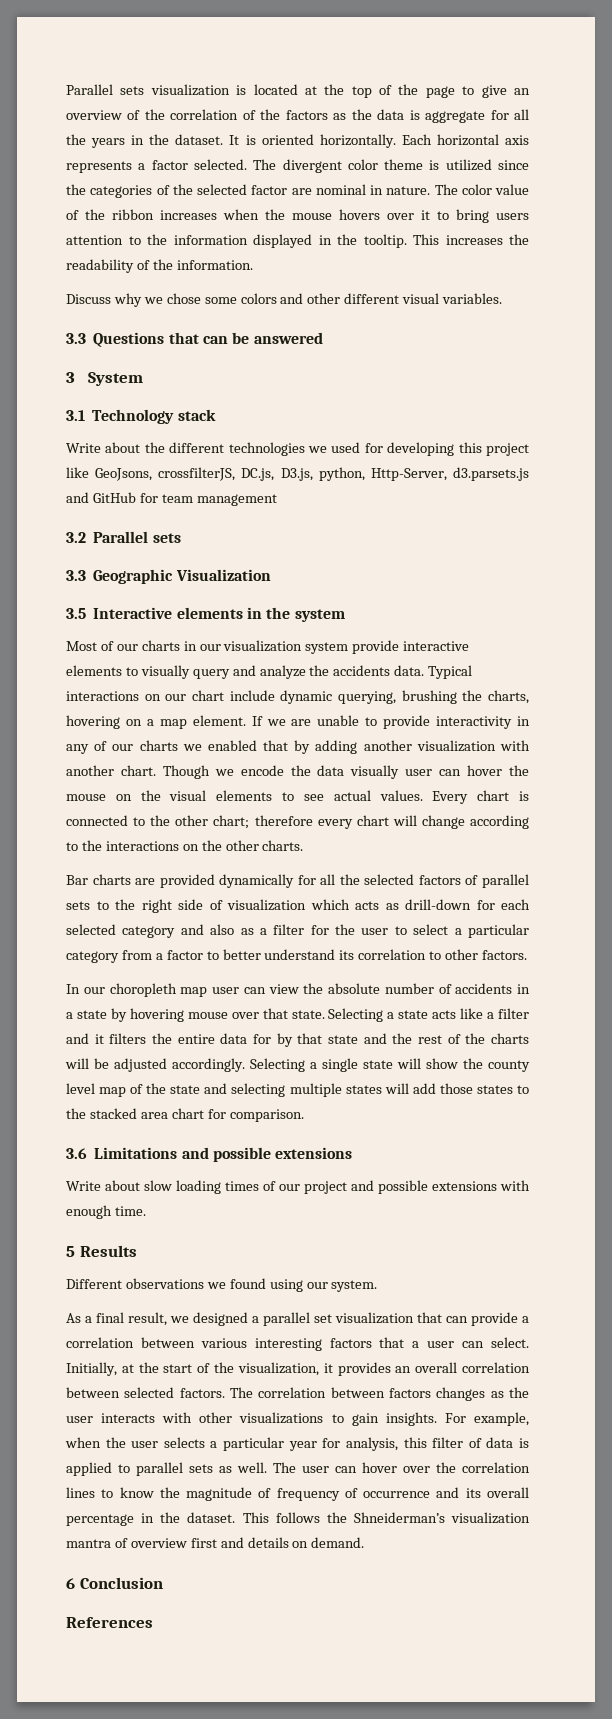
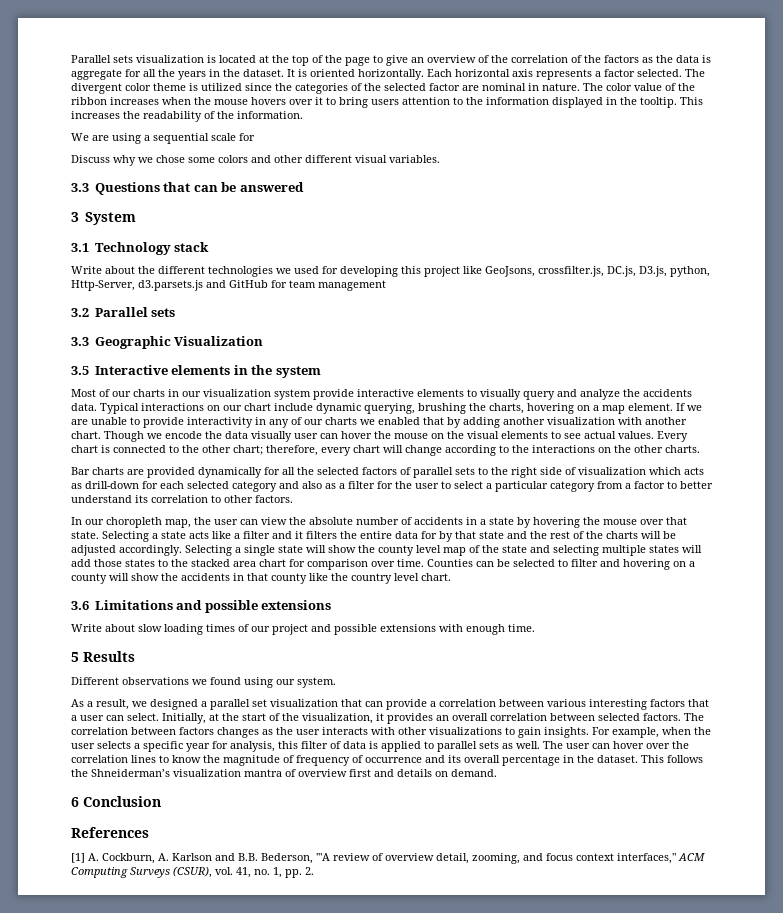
+ We are using a sequential scale for
- Write about the different technologies we used for developing this project like GeoJsons, crossfilterJS, DC.js, D3.js, python, Http-Server, d3.parsets.js and GitHub for team management
+ Write about the different technologies we used for developing this project like GeoJsons, crossfilter.js, DC.js, D3.js, python, Http-Server, d3.parsets.js and GitHub for team management
- Every chart is connected to the other chart; therefore every chart will change according to the interactions on the other charts.
+ Every chart is connected to the other chart; therefore, every chart will change according to the interactions on the other charts.
- In our choropleth map user can view the absolute number of accidents in a state by hovering mouse over that state.
+ In our choropleth map, the user can view the absolute number of accidents in a state by hovering the mouse over that state.
- Selecting a single state will show the county level map of the state and selecting multiple states will add those states to the stacked area chart for comparison.
+ Selecting a single state will show the county level map of the state and selecting multiple states will add those states to the stacked area chart for comparison over time. Counties can be selected to filter and hovering on a county will show the accidents in that county like the country level chart.
- As a final result, we designed a parallel set visualization that can provide a correlation between various interesting factors that a user can select.
+ As a result, we designed a parallel set visualization that can provide a correlation between various interesting factors that a user can select.
- For example, when the user selects a particular year for analysis, this filter of data is applied to parallel sets as well.
+ For example, when the user selects a specific year for analysis, this filter of data is applied to parallel sets as well.
+ [1] A. Cockburn, A. Karlson and B.B. Bederson, '"A review of overview detail, zooming, and focus context interfaces," ACM Computing Surveys (CSUR), vol. 41, no. 1, pp. 2.

